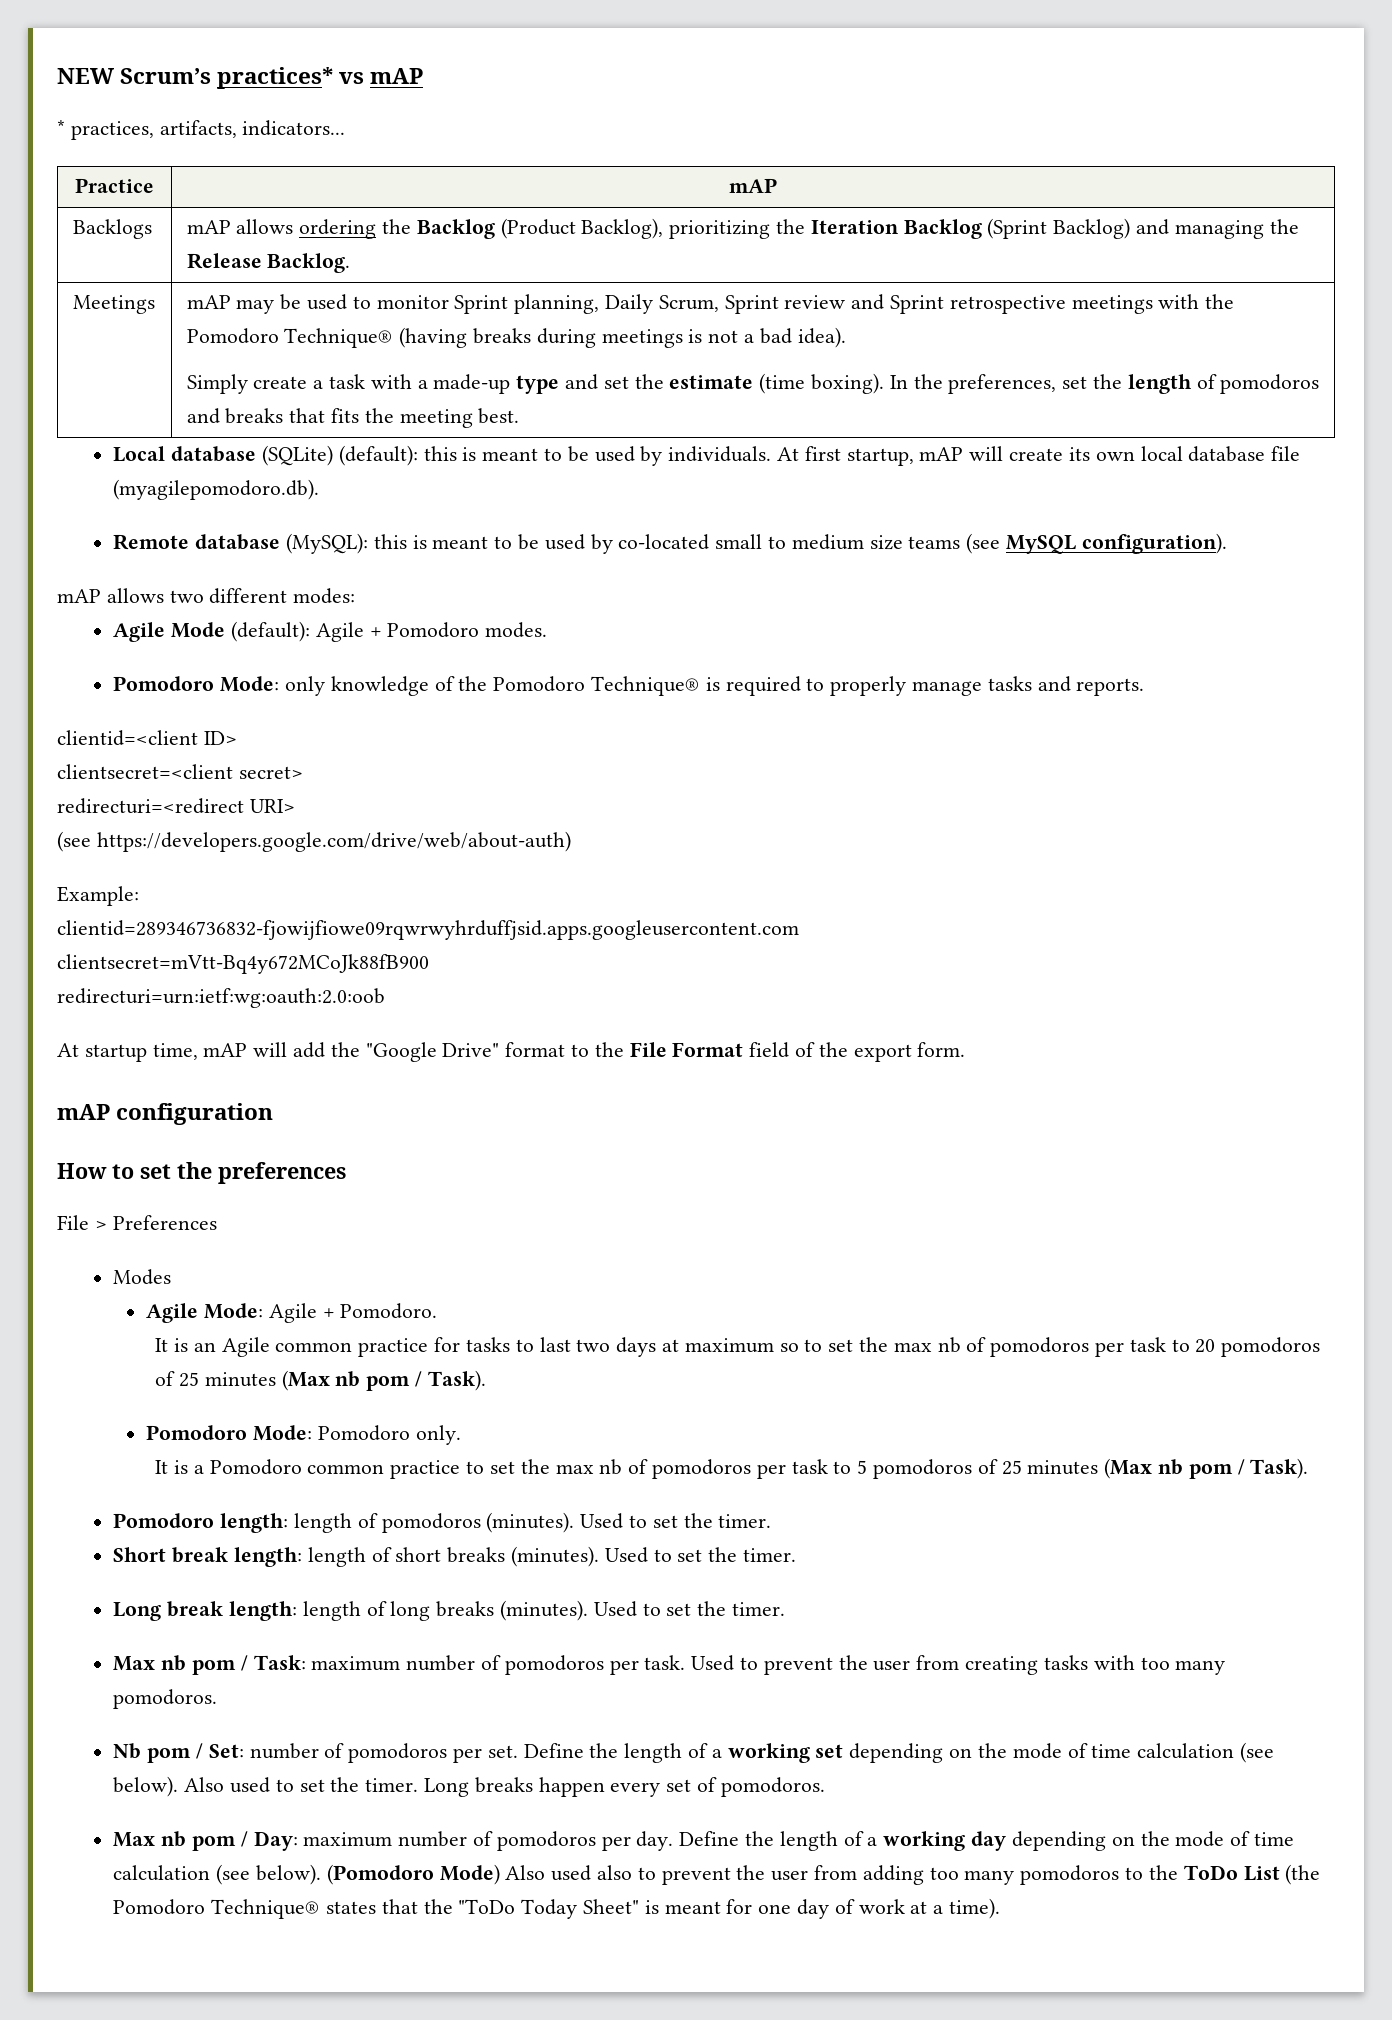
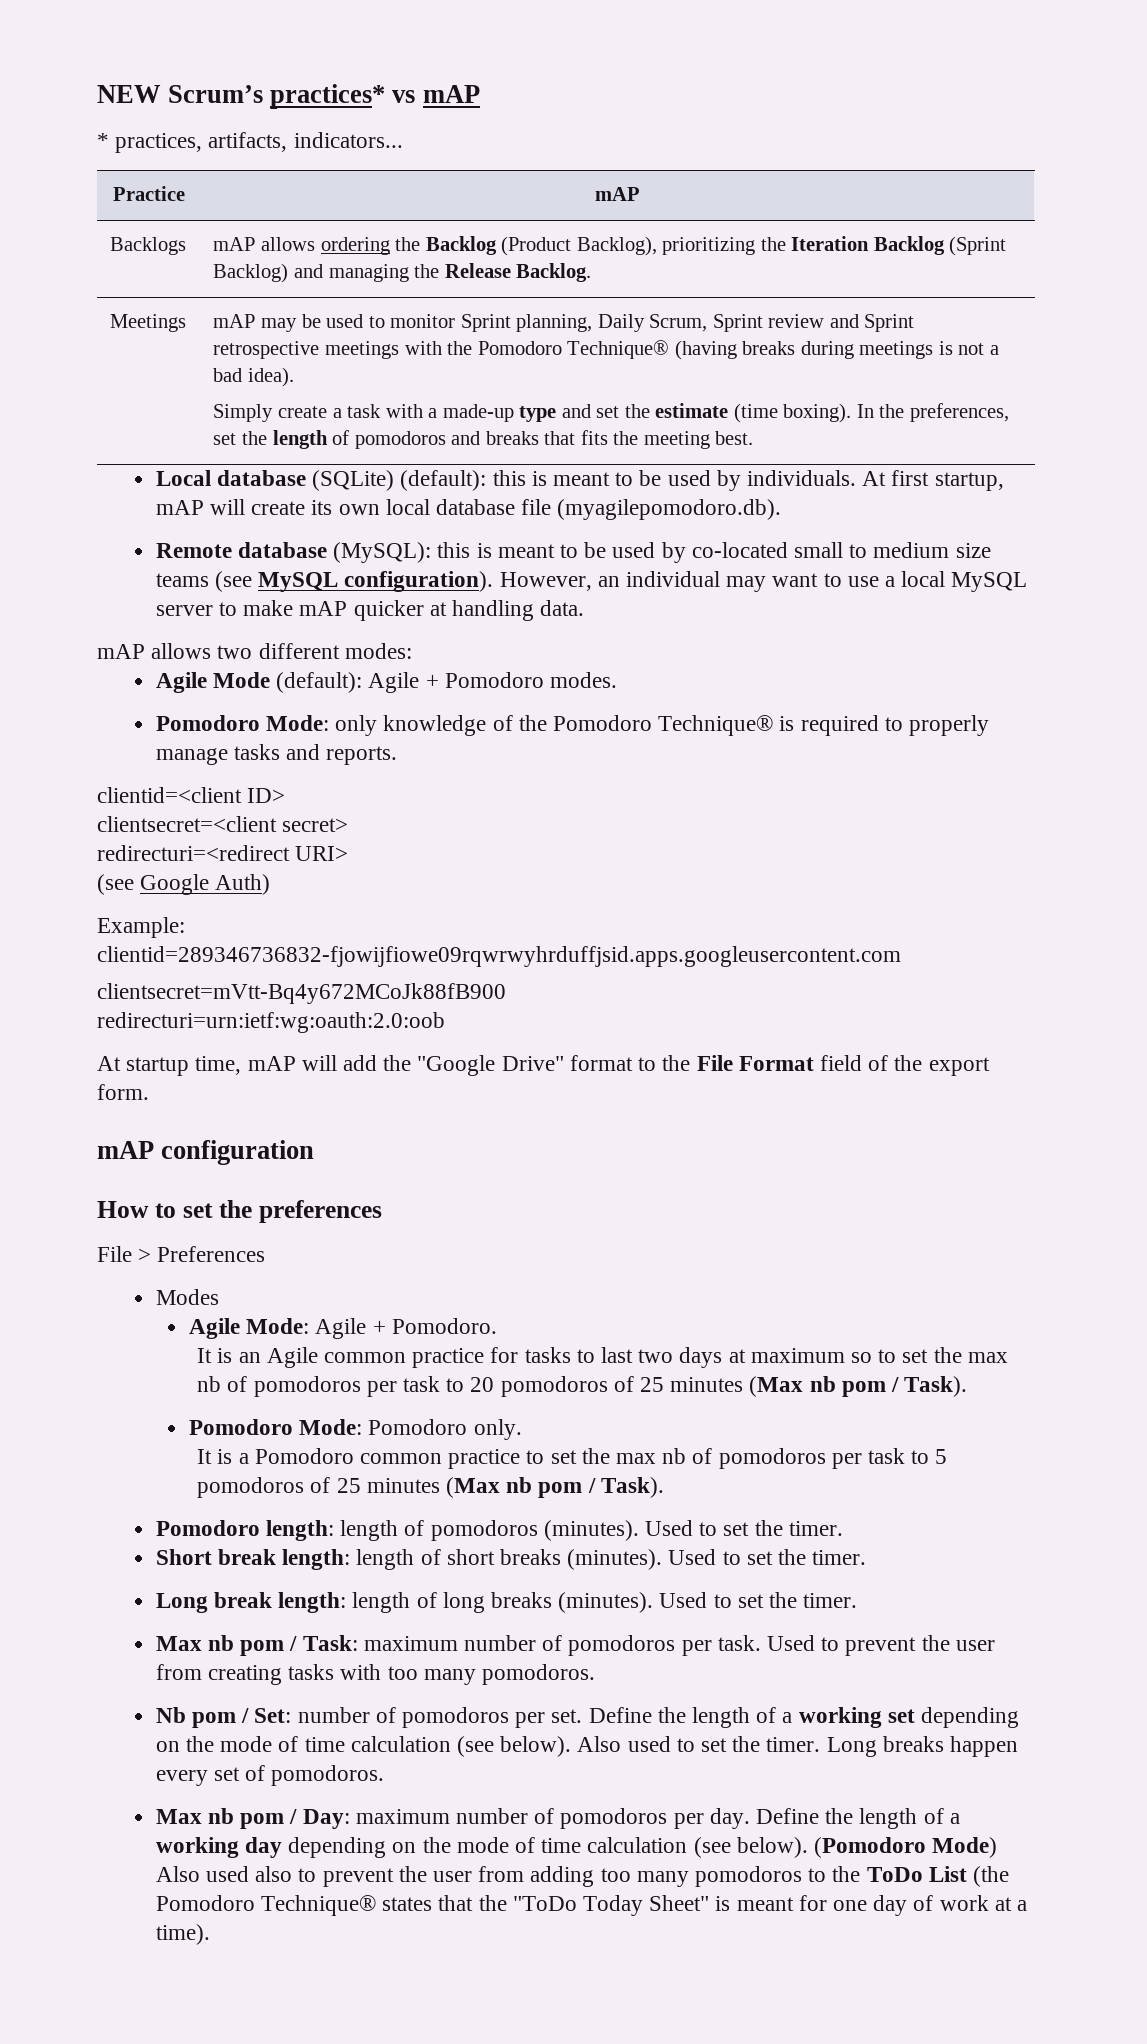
+ However, an individual may want to use a local MySQL server to make mAP quicker at handling data.
- (see https://developers.google.com/drive/web/about-auth)
+ (see Google Auth)

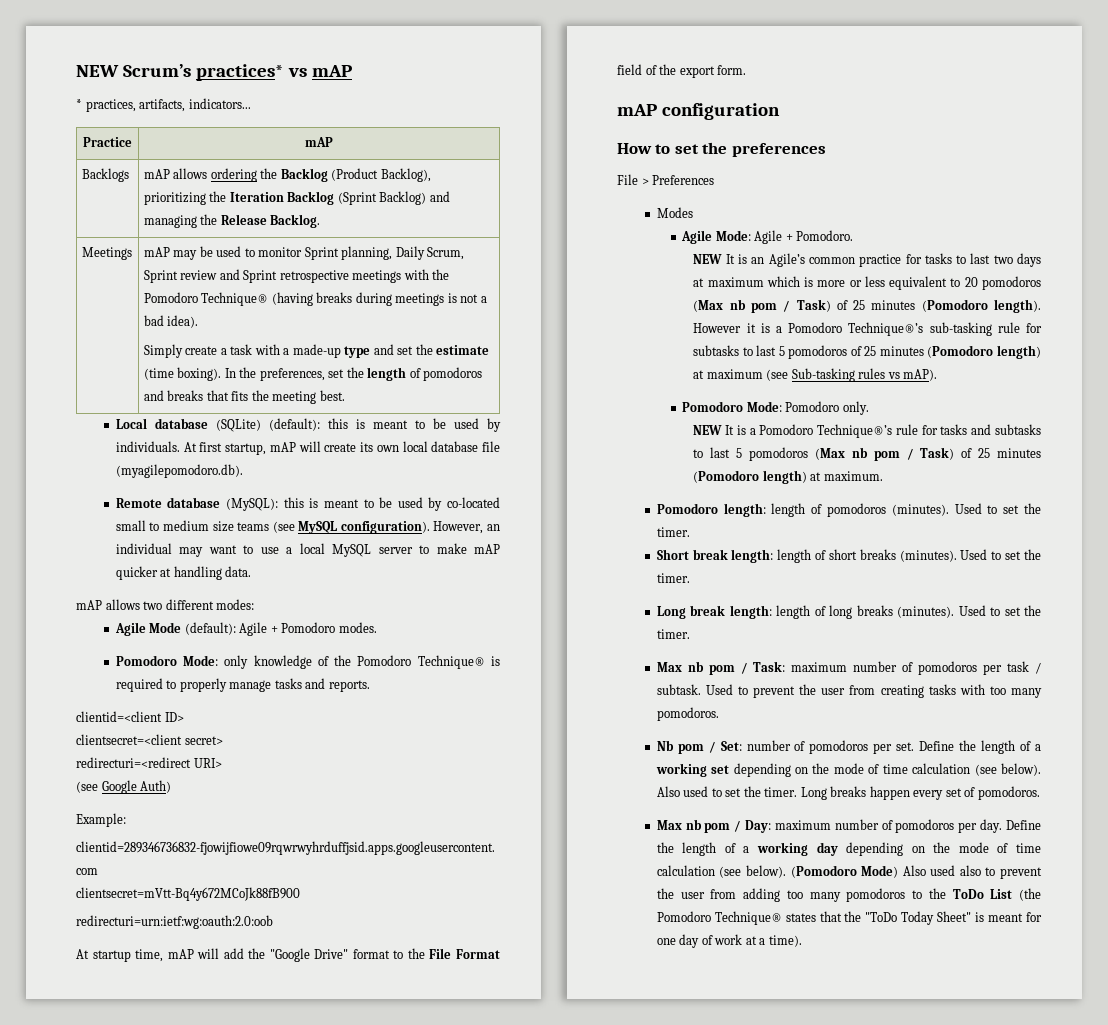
- It is an Agile common practice for tasks to last two days at maximum so to set the max nb of pomodoros per task to 20 pomodoros of 25 minutes (Max nb pom / Task).
+ NEW It is an Agile’s common practice for tasks to last two days at maximum which is more or less equivalent to 20 pomodoros (Max nb pom / Task) of 25 minutes (Pomodoro length). However it is a Pomodoro Technique®’s sub-tasking rule for subtasks to last 5 pomodoros of 25 minutes (Pomodoro length) at maximum (see Sub-tasking rules vs mAP).
- It is a Pomodoro common practice to set the max nb of pomodoros per task to 5 pomodoros of 25 minutes (Max nb pom / Task).
+ NEW It is a Pomodoro Technique®’s rule for tasks and subtasks to last 5 pomodoros (Max nb pom / Task) of 25 minutes (Pomodoro length) at maximum.
- Max nb pom / Task: maximum number of pomodoros per task.
+ Max nb pom / Task: maximum number of pomodoros per task / subtask.

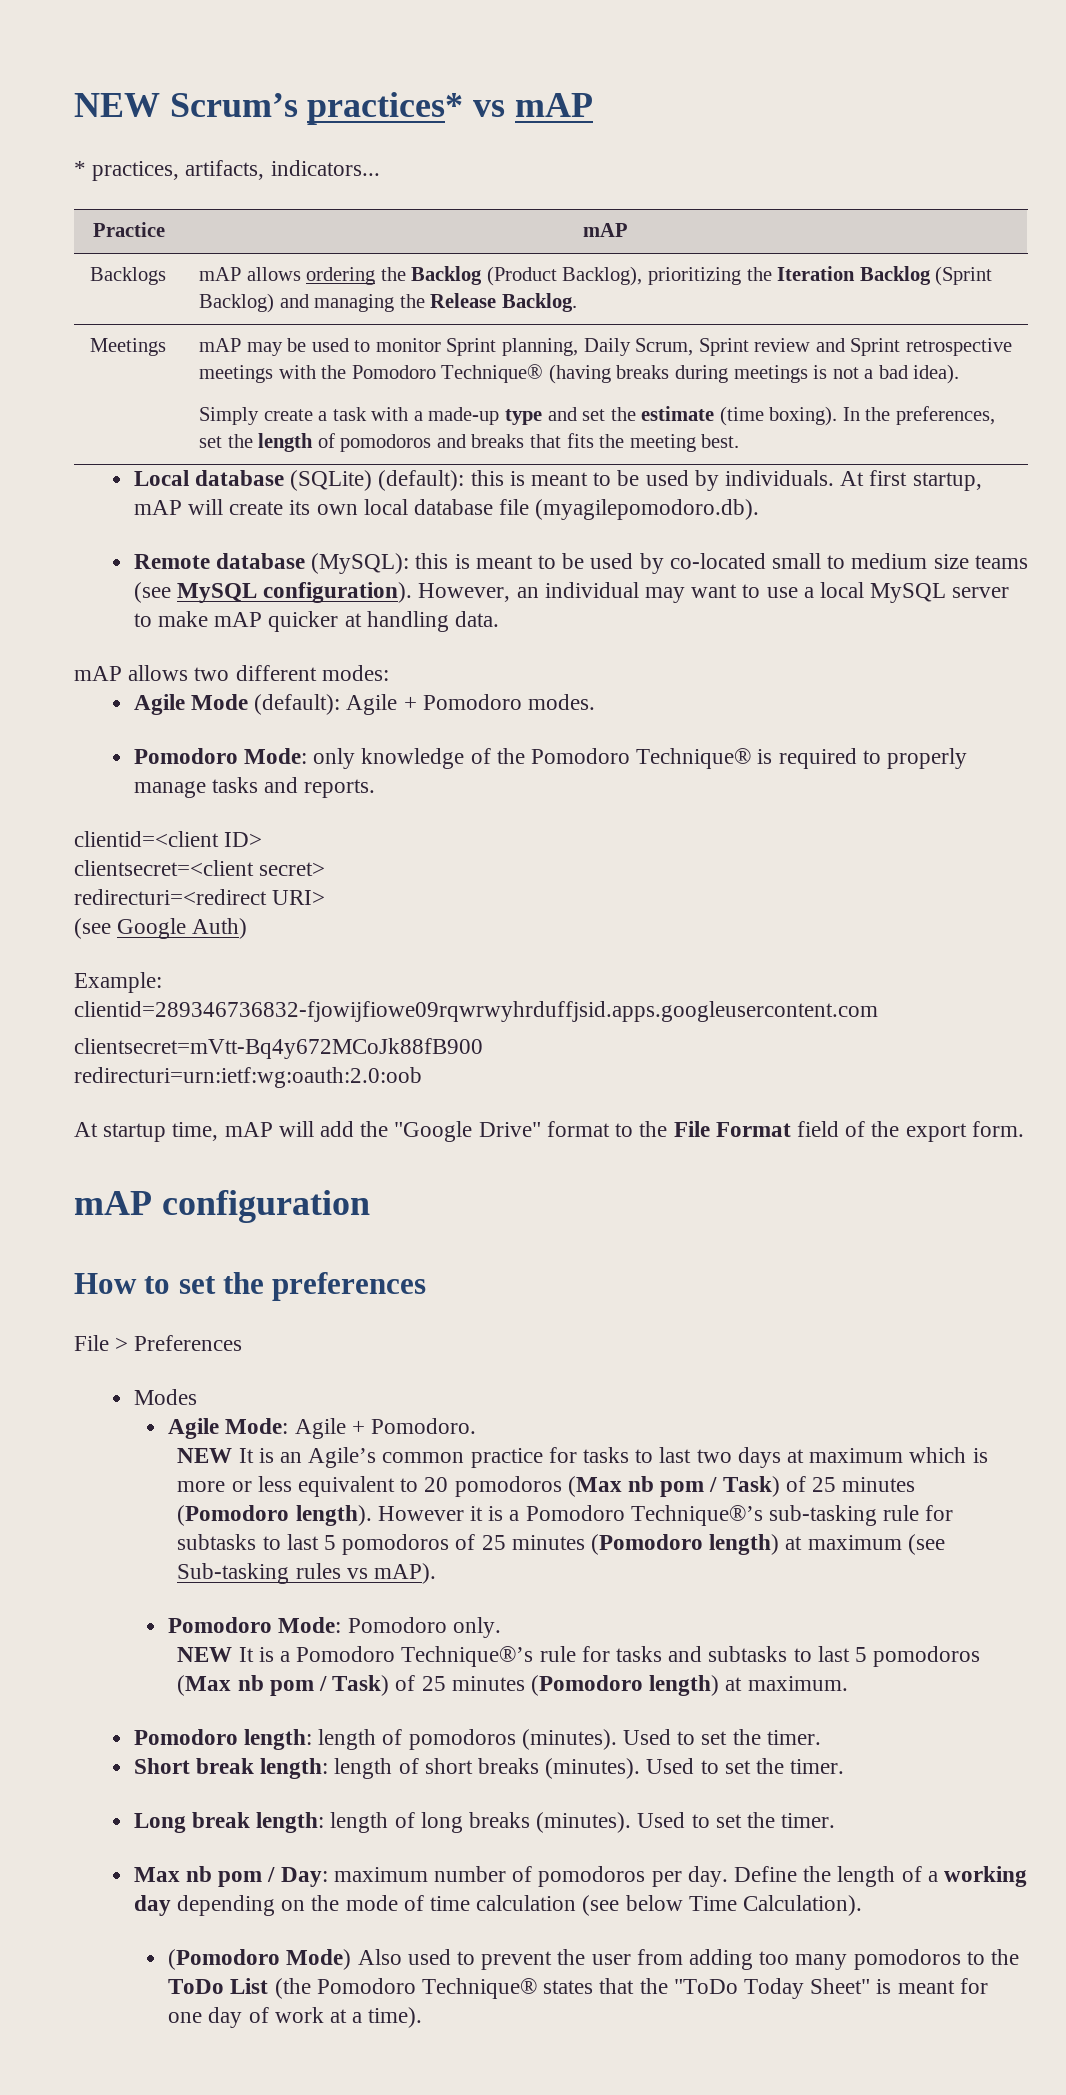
- Max nb pom / Task: maximum number of pomodoros per task / subtask. Used to prevent the user from creating tasks with too many pomodoros.
- Nb pom / Set: number of pomodoros per set. Define the length of a working set depending on the mode of time calculation (see below). Also used to set the timer. Long breaks happen every set of pomodoros.
- Define the length of a working day depending on the mode of time calculation (see below). (Pomodoro Mode) Also used also to prevent the user from adding too many pomodoros to the ToDo List (the Pomodoro Technique® states that the "ToDo Today Sheet" is meant for one day of work at a time).
+ Define the length of a working day depending on the mode of time calculation (see below Time Calculation).
+ (Pomodoro Mode) Also used to prevent the user from adding too many pomodoros to the ToDo List (the Pomodoro Technique® states that the "ToDo Today Sheet" is meant for one day of work at a time).

